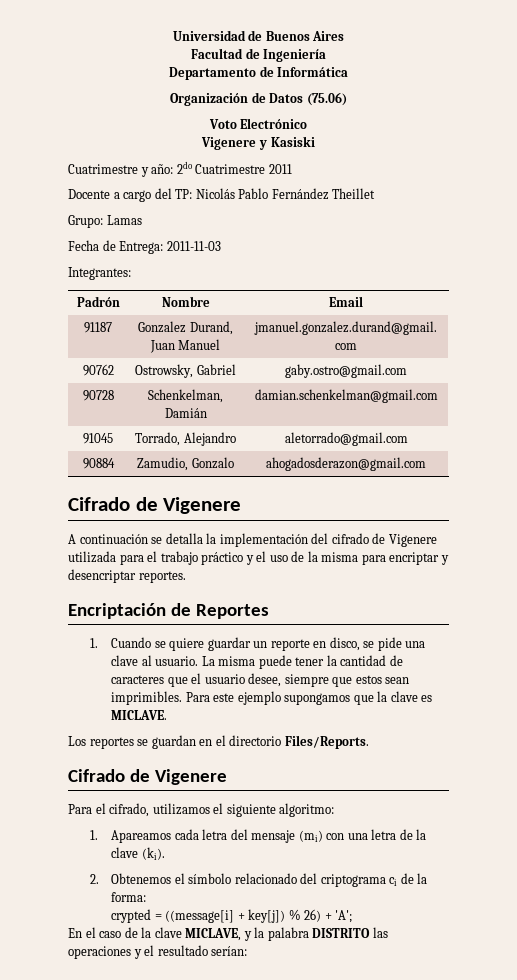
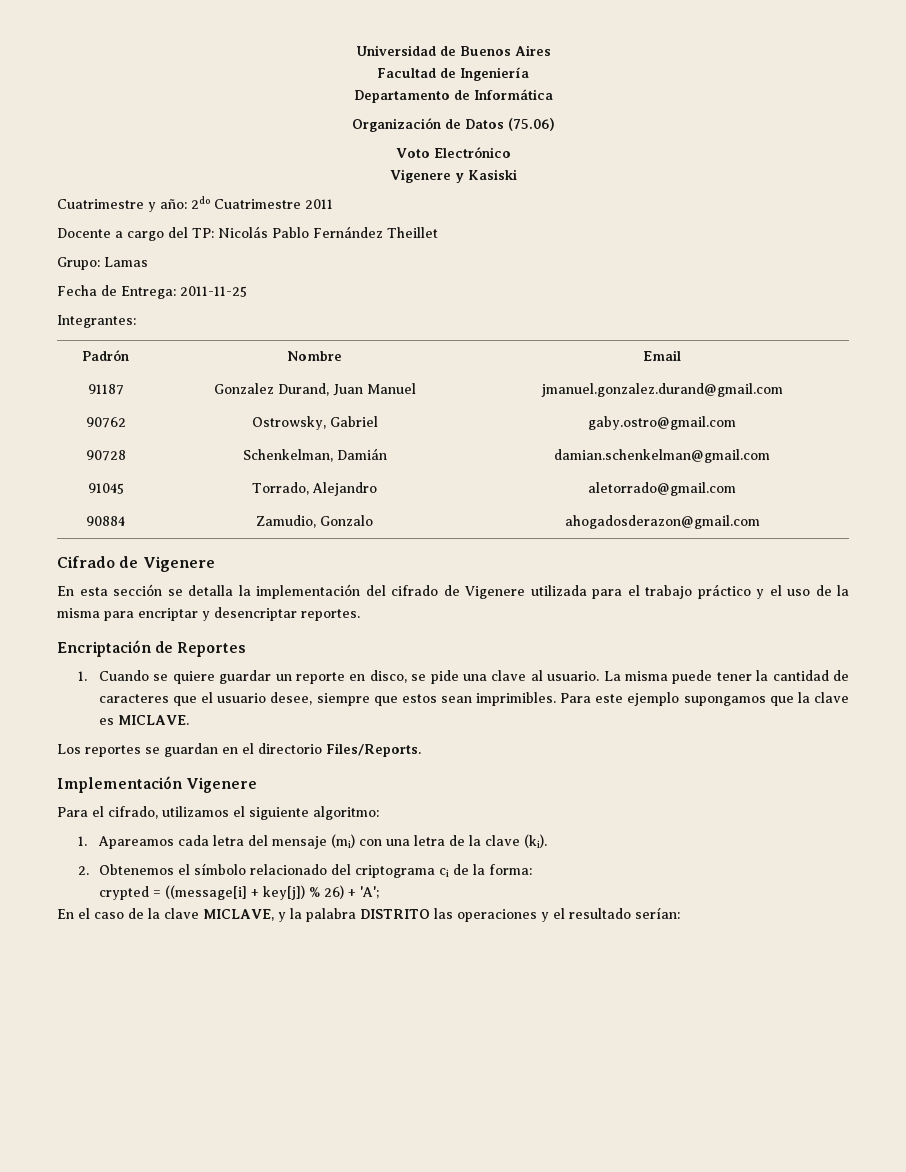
- Fecha de Entrega: 2011-11-03
+ Fecha de Entrega: 2011-11-25
- A continuación se detalla la implementación del cifrado de Vigenere utilizada para el trabajo práctico y el uso de la misma para encriptar y desencriptar reportes.
+ En esta sección se detalla la implementación del cifrado de Vigenere utilizada para el trabajo práctico y el uso de la misma para encriptar y desencriptar reportes.
  Los reportes se guardan en el directorio Files/Reports.
- Cifrado de Vigenere
+ Implementación Vigenere

